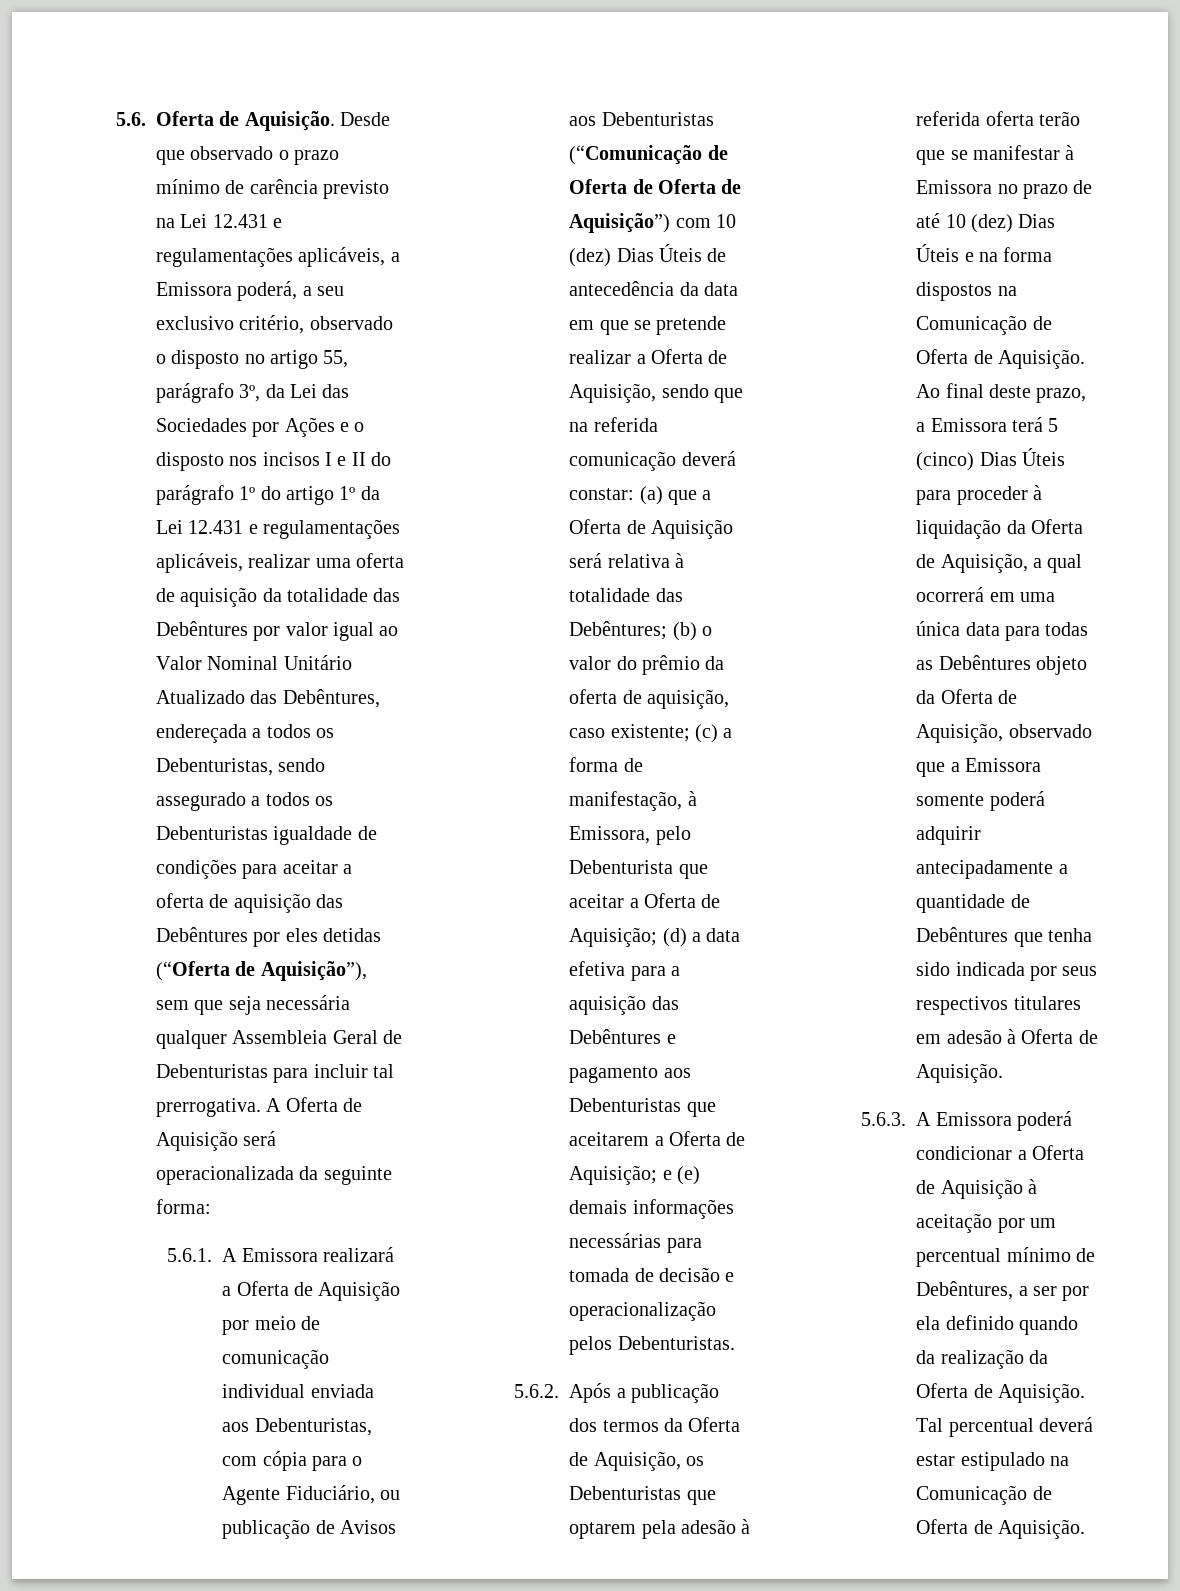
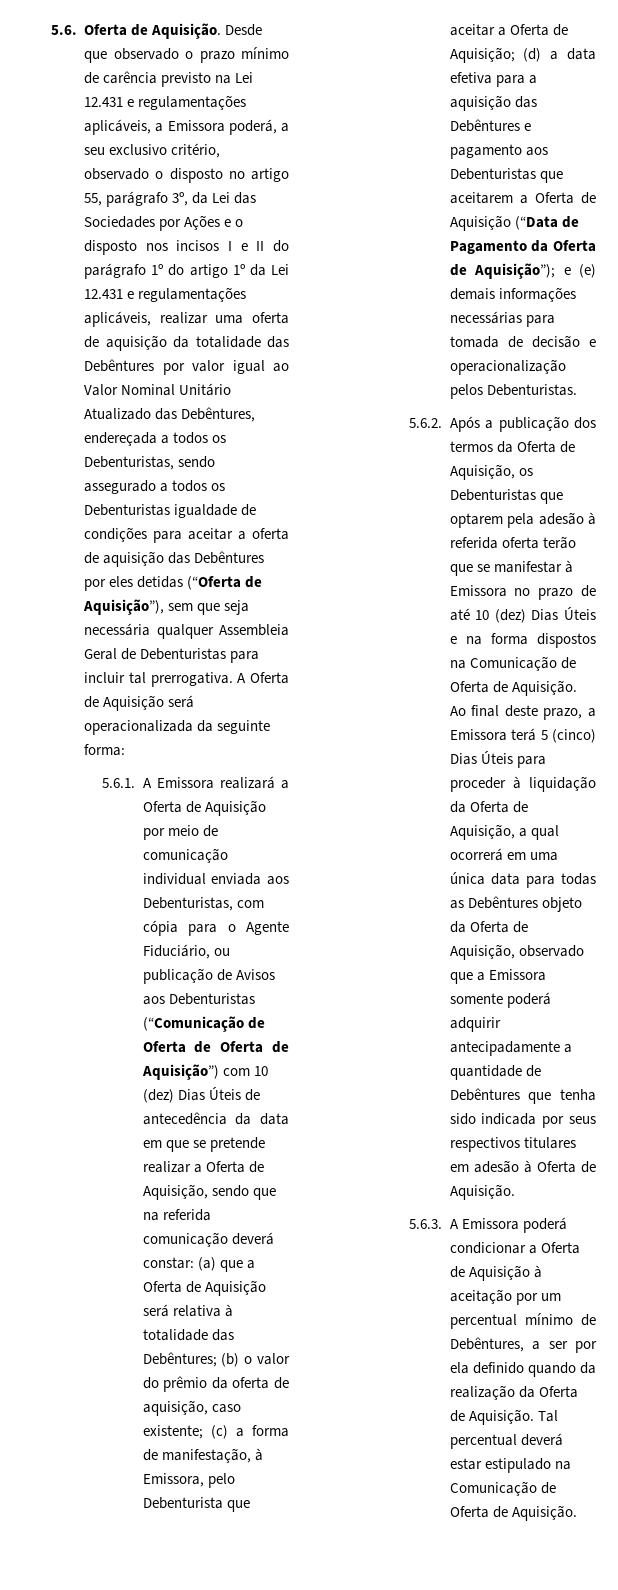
- (d) a data efetiva para a aquisição das Debêntures e pagamento aos Debenturistas que aceitarem a Oferta de Aquisição;
+ (d) a data efetiva para a aquisição das Debêntures e pagamento aos Debenturistas que aceitarem a Oferta de Aquisição (“Data de Pagamento da Oferta de Aquisição”);

